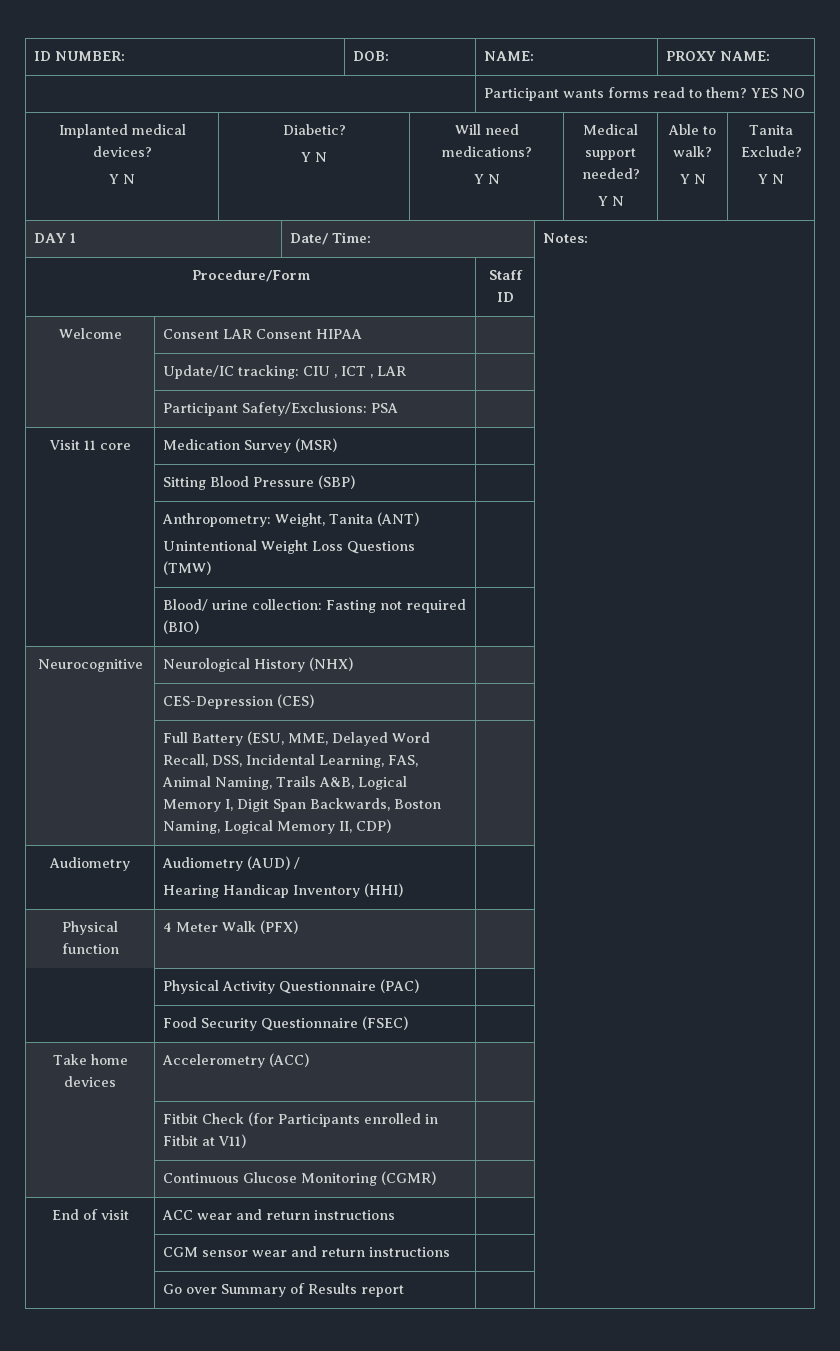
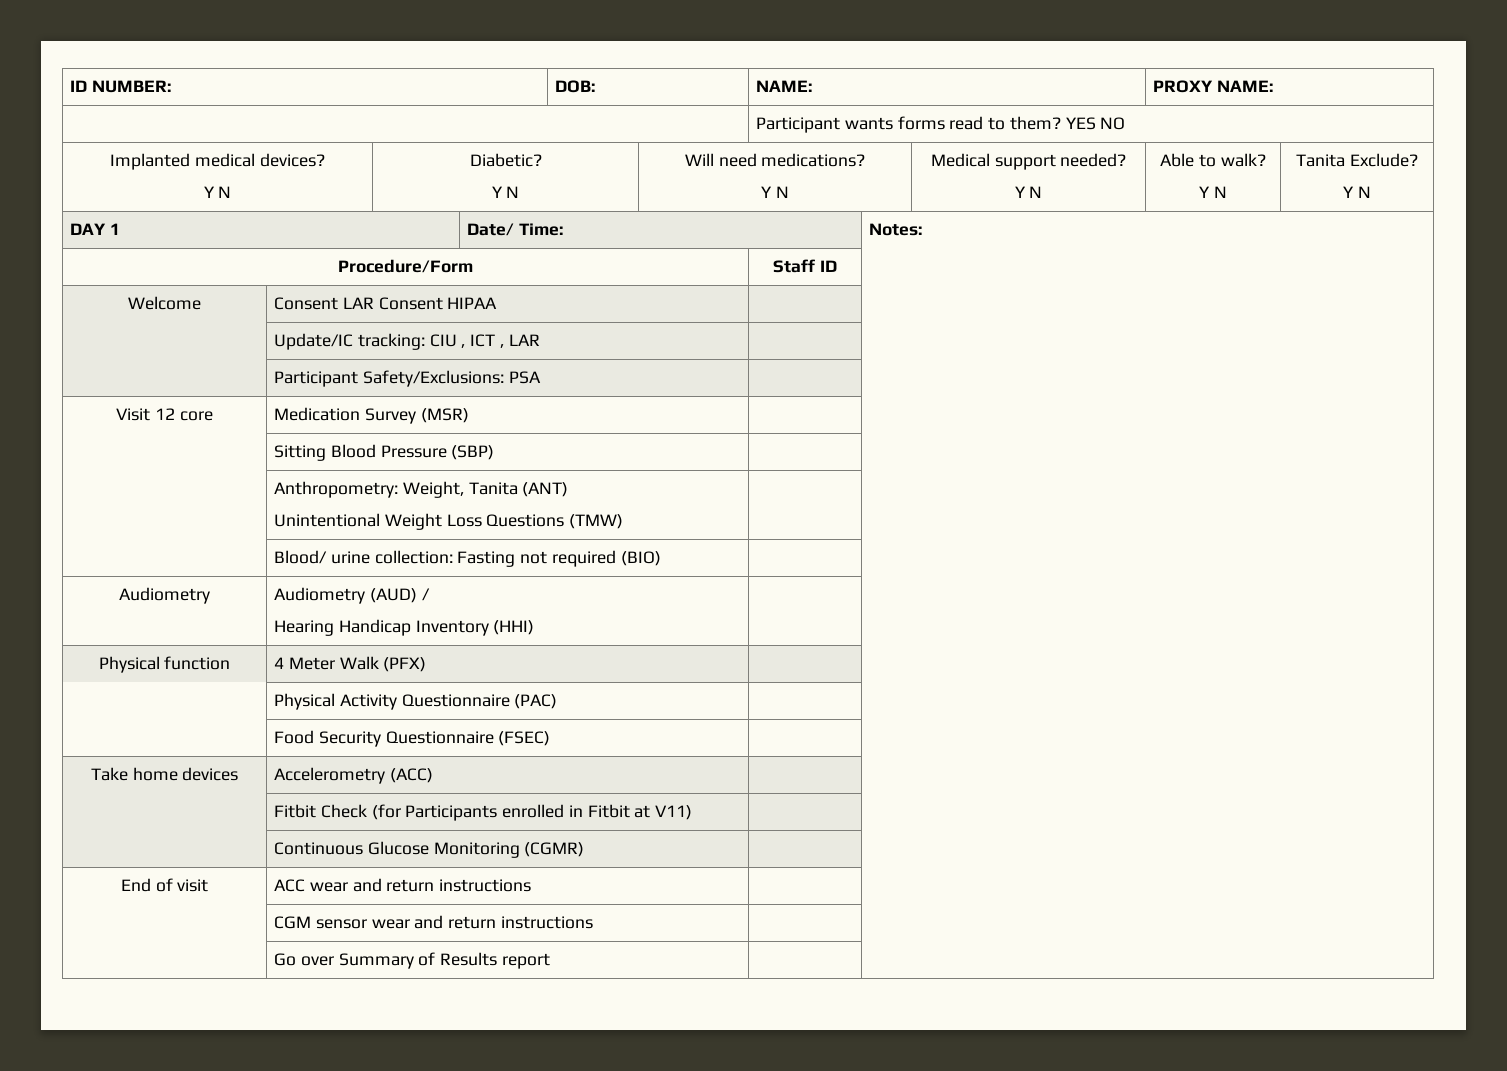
- Visit 11 core | Medication Survey (MSR) | |
+ Visit 12 core | Medication Survey (MSR) | |
- Neurocognitive | Neurological History (NHX) | |
- | CES-Depression (CES) | |
- | Full Battery (ESU, MME, Delayed Word Recall, DSS, Incidental Learning, FAS, Animal Naming, Trails A&B, Logical Memory I, Digit Span Backwards, Boston Naming, Logical Memory II, CDP) | |

